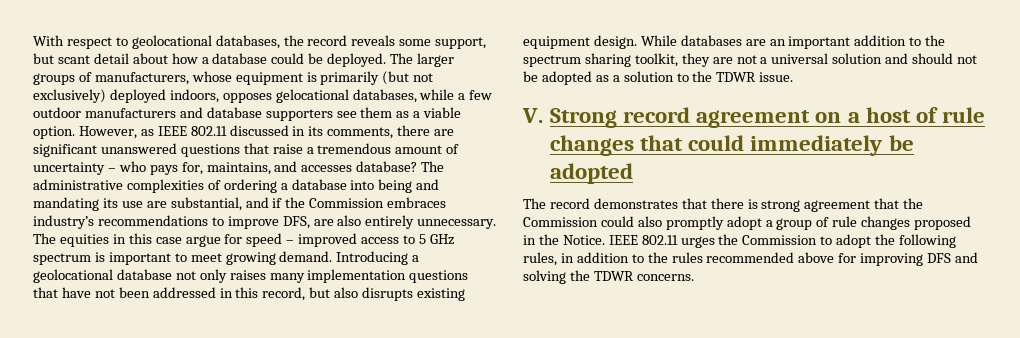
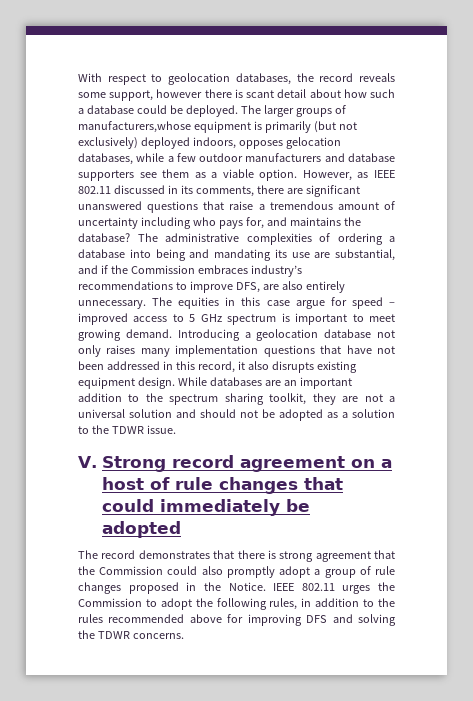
- With respect to geolocational databases, the record reveals some support, but scant detail about how a database could be deployed.
+ With respect to geolocation databases, the record reveals some support, however there is scant detail about how such a database could be deployed.
- The larger groups of manufacturers, whose equipment is primarily (but not exclusively) deployed indoors, opposes gelocational databases, while a few outdoor manufacturers and database supporters see them as a viable option.
+ The larger groups of manufacturers,whose equipment is primarily (but not exclusively) deployed indoors, opposes gelocation databases, while a few outdoor manufacturers and database supporters see them as a viable option.
- However, as IEEE 802.11 discussed in its comments, there are significant unanswered questions that raise a tremendous amount of uncertainty – who pays for, maintains, and accesses database?
+ However, as IEEE 802.11 discussed in its comments, there are significant unanswered questions that raise a tremendous amount of uncertainty including who pays for, and maintains the database?
- Introducing a geolocational database not only raises many implementation questions that have not been addressed in this record, but also disrupts existing equipment design.
+ Introducing a geolocation database not only raises many implementation questions that have not been addressed in this record, it also disrupts existing equipment design.

